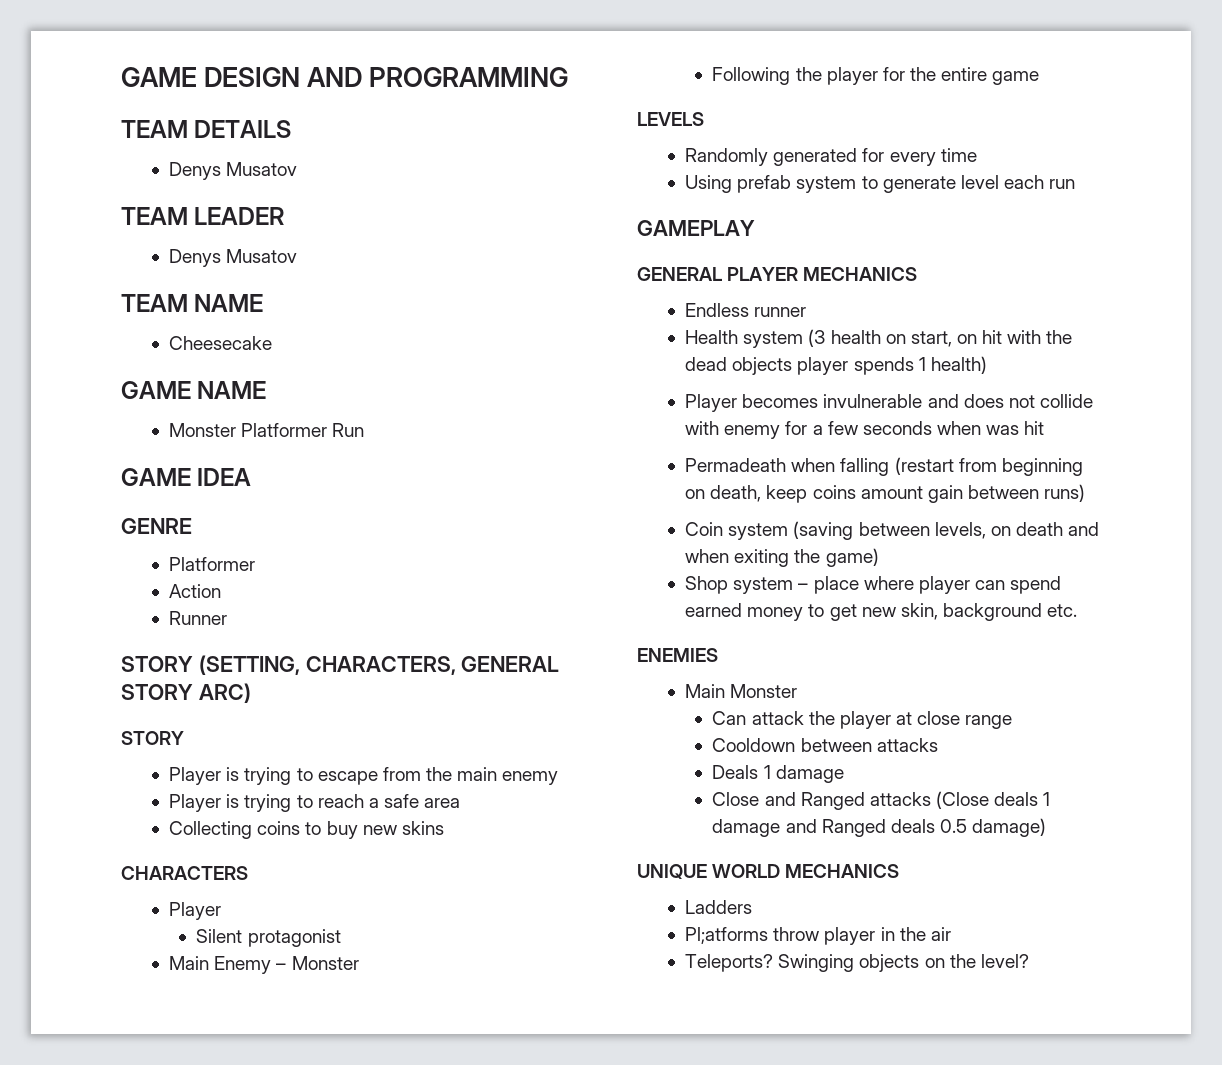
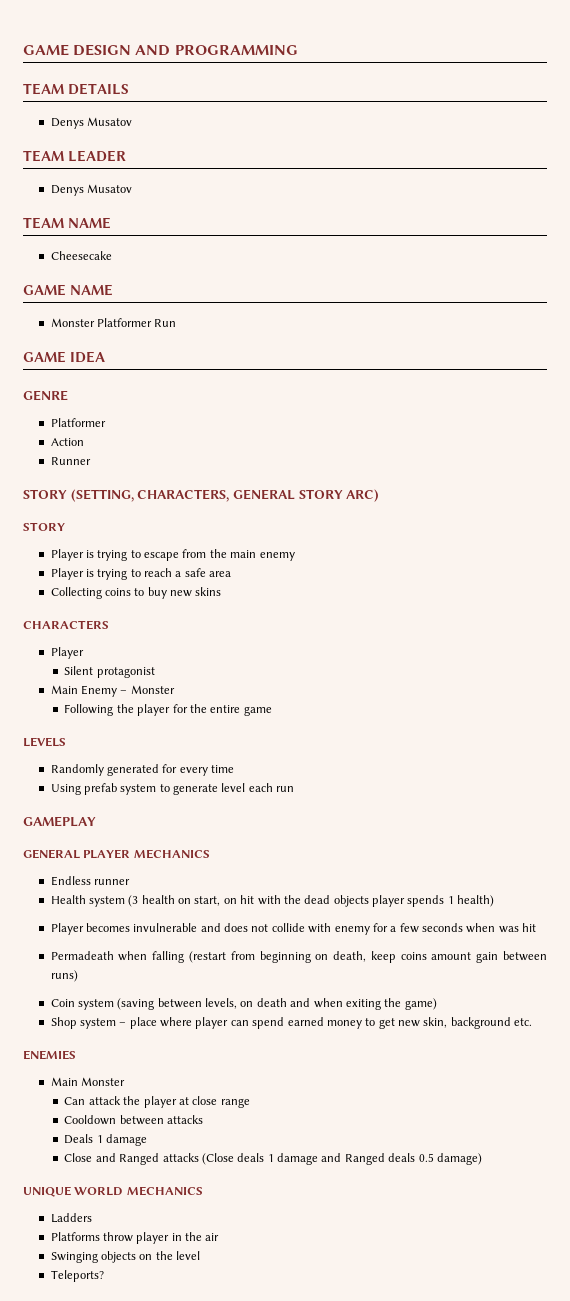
- Pl;atforms throw player in the air
+ Platforms throw player in the air
- Teleports? Swinging objects on the level?
+ Swinging objects on the level
+ Teleports?

